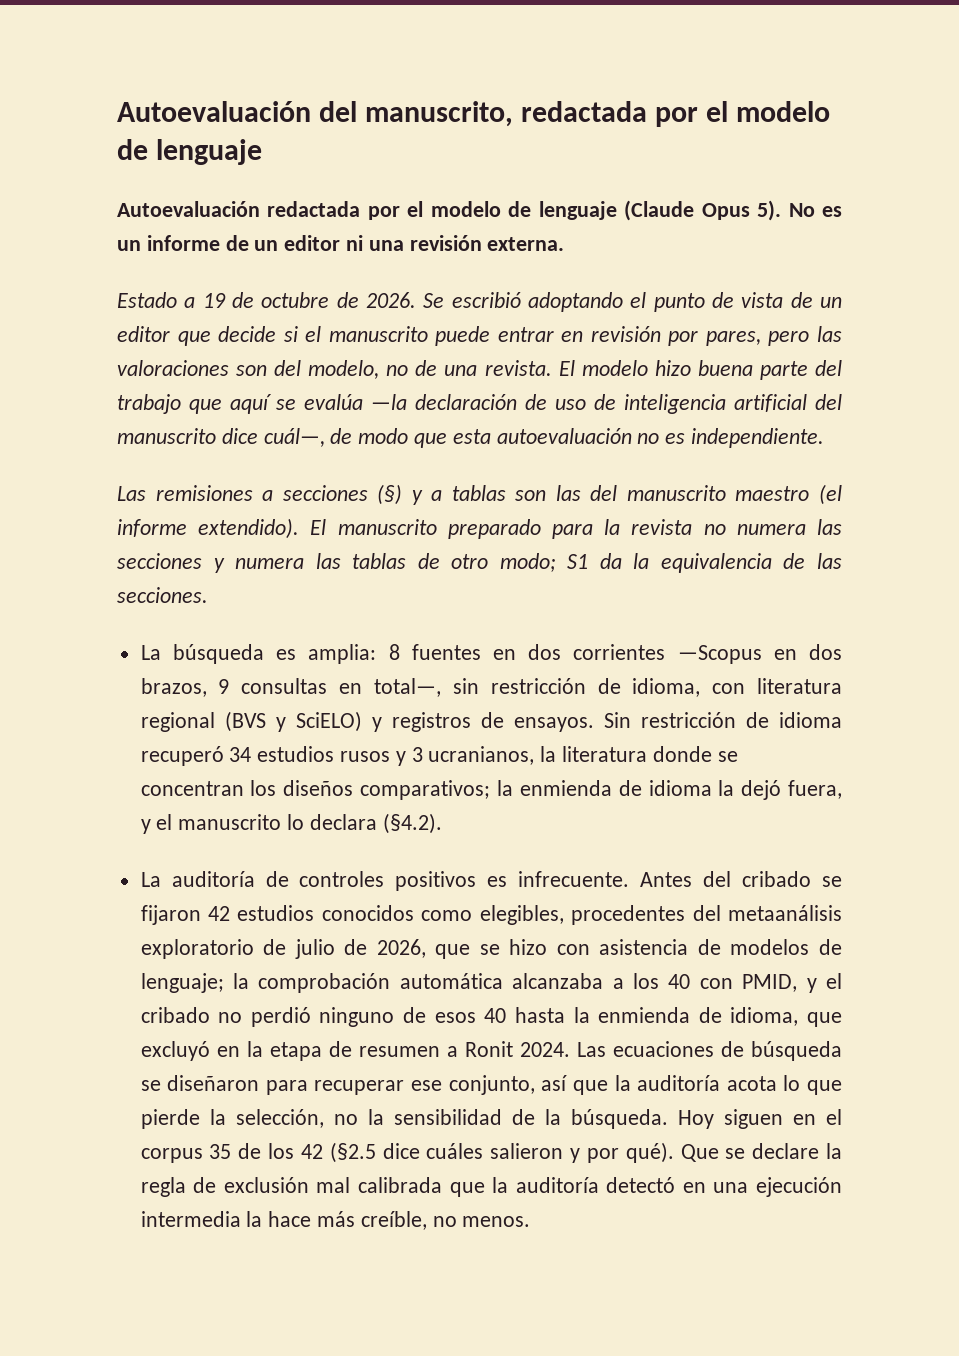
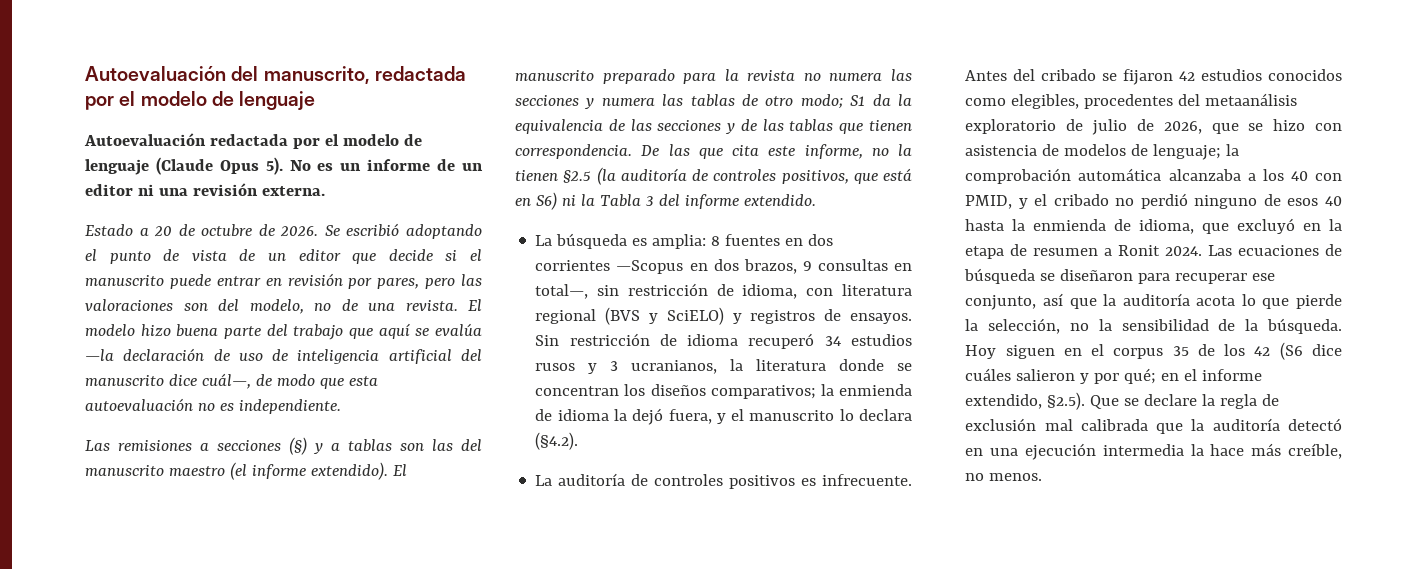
- Estado a 19 de octubre de 2026.
+ Estado a 20 de octubre de 2026.
- El manuscrito preparado para la revista no numera las secciones y numera las tablas de otro modo; S1 da la equivalencia de las secciones.
+ El manuscrito preparado para la revista no numera las secciones y numera las tablas de otro modo; S1 da la equivalencia de las secciones y de las tablas que tienen correspondencia. De las que cita este informe, no la tienen §2.5 (la auditoría de controles positivos, que está en S6) ni la Tabla 3 del informe extendido.
- Hoy siguen en el corpus 35 de los 42 (§2.5 dice cuáles salieron y por qué). Que se declare la regla de exclusión mal calibrada que la auditoría detectó en una ejecución intermedia la hace más creíble, no menos.
+ Hoy siguen en el corpus 35 de los 42 (S6 dice cuáles salieron y por qué; en el informe extendido, §2.5). Que se declare la regla de exclusión mal calibrada que la auditoría detectó en una ejecución intermedia la hace más creíble, no menos.

